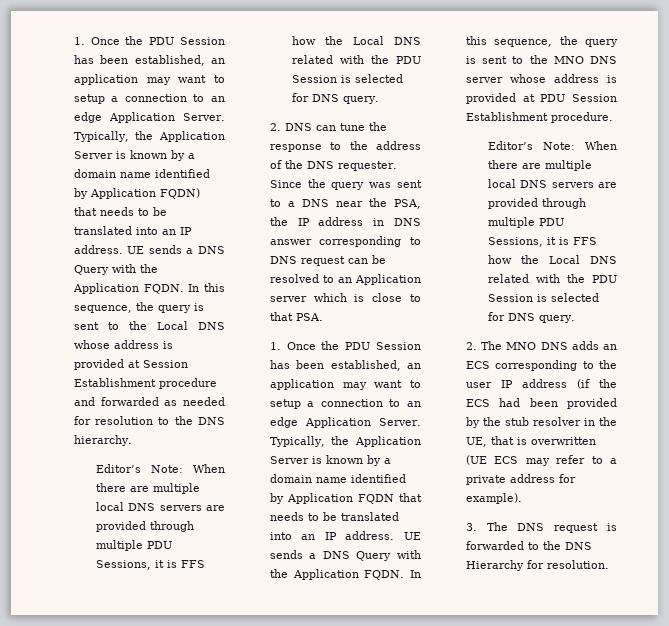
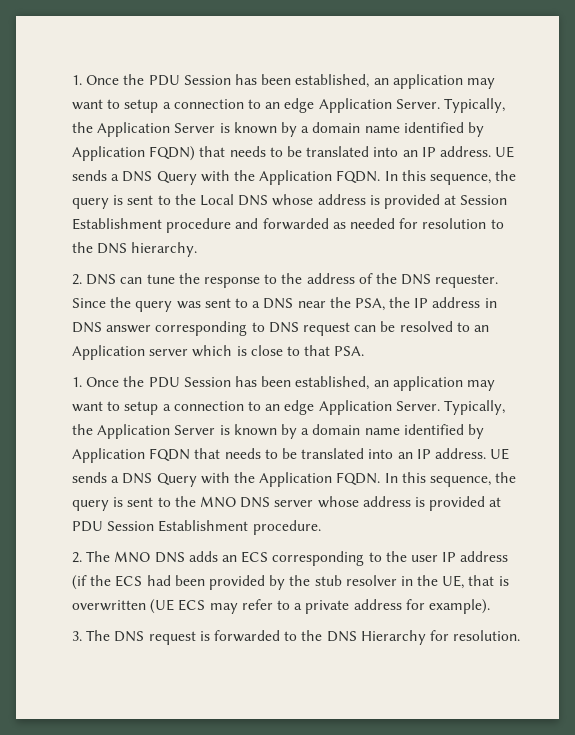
  In this sequence, the query is sent to the Local DNS whose address is provided at Session Establishment procedure and forwarded as needed for resolution to the DNS hierarchy.
- Editor’s Note: When there are multiple local DNS servers are provided through multiple PDU Sessions, it is FFS how the Local DNS related with the PDU Session is selected for DNS query.
  In this sequence, the query is sent to the MNO DNS server whose address is provided at PDU Session Establishment procedure.
- Editor’s Note: When there are multiple local DNS servers are provided through multiple PDU Sessions, it is FFS how the Local DNS related with the PDU Session is selected for DNS query.

